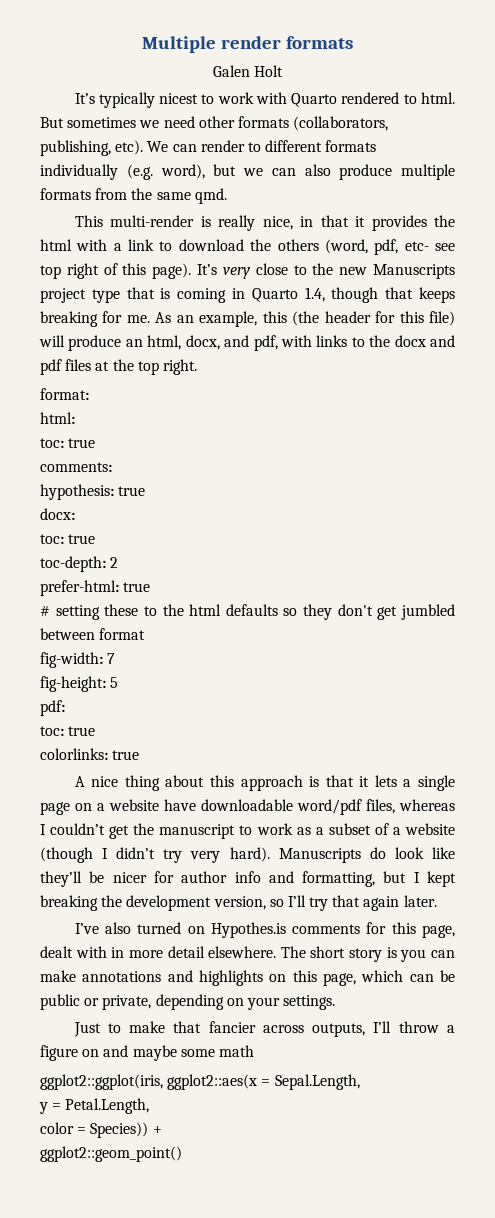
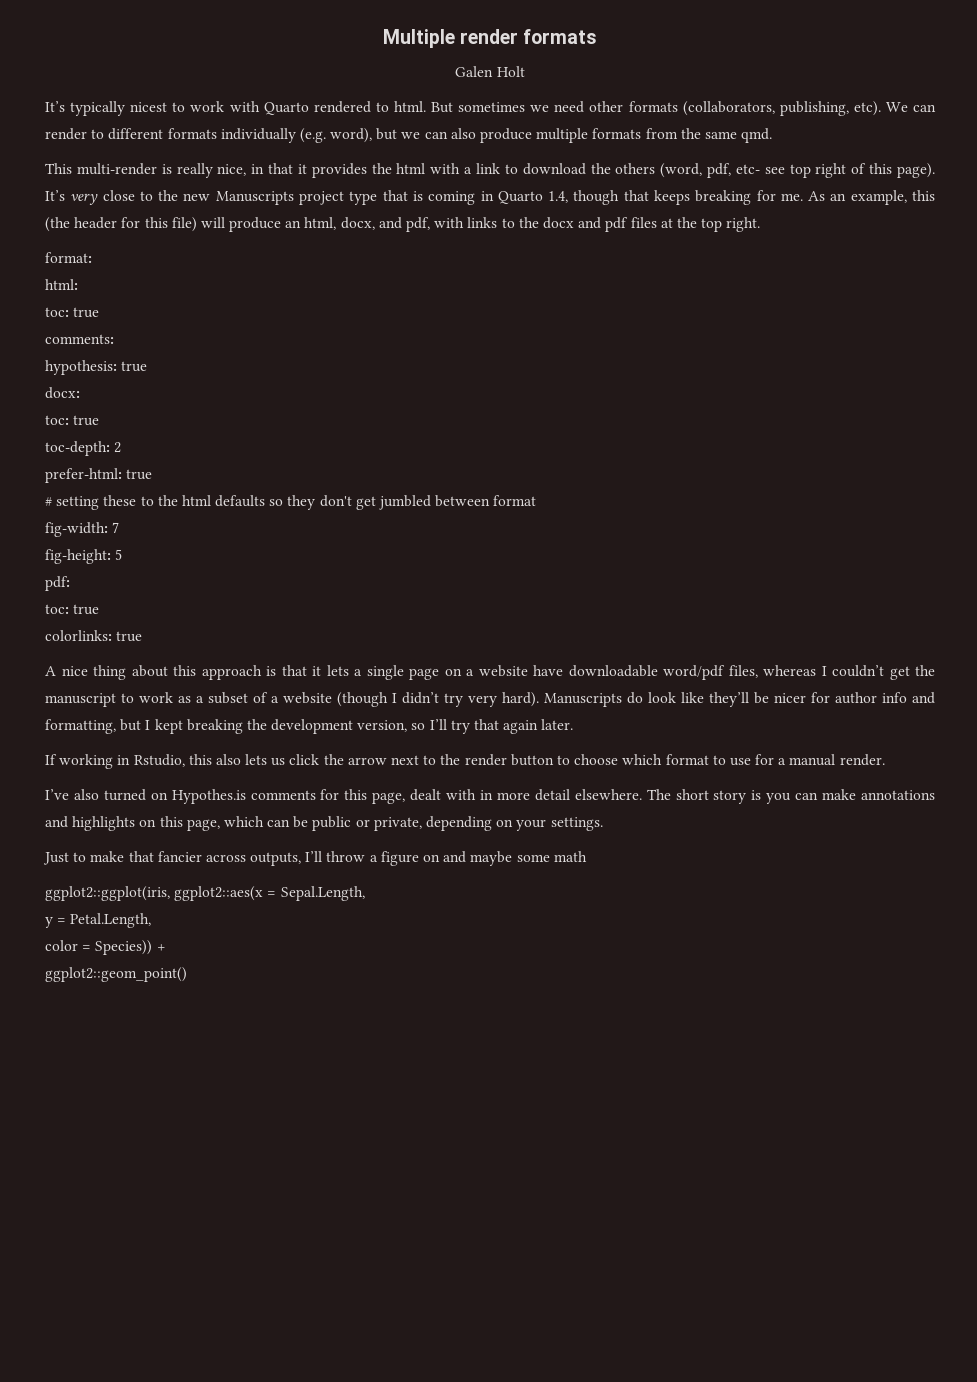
+ If working in Rstudio, this also lets us click the arrow next to the render button to choose which format to use for a manual render.

